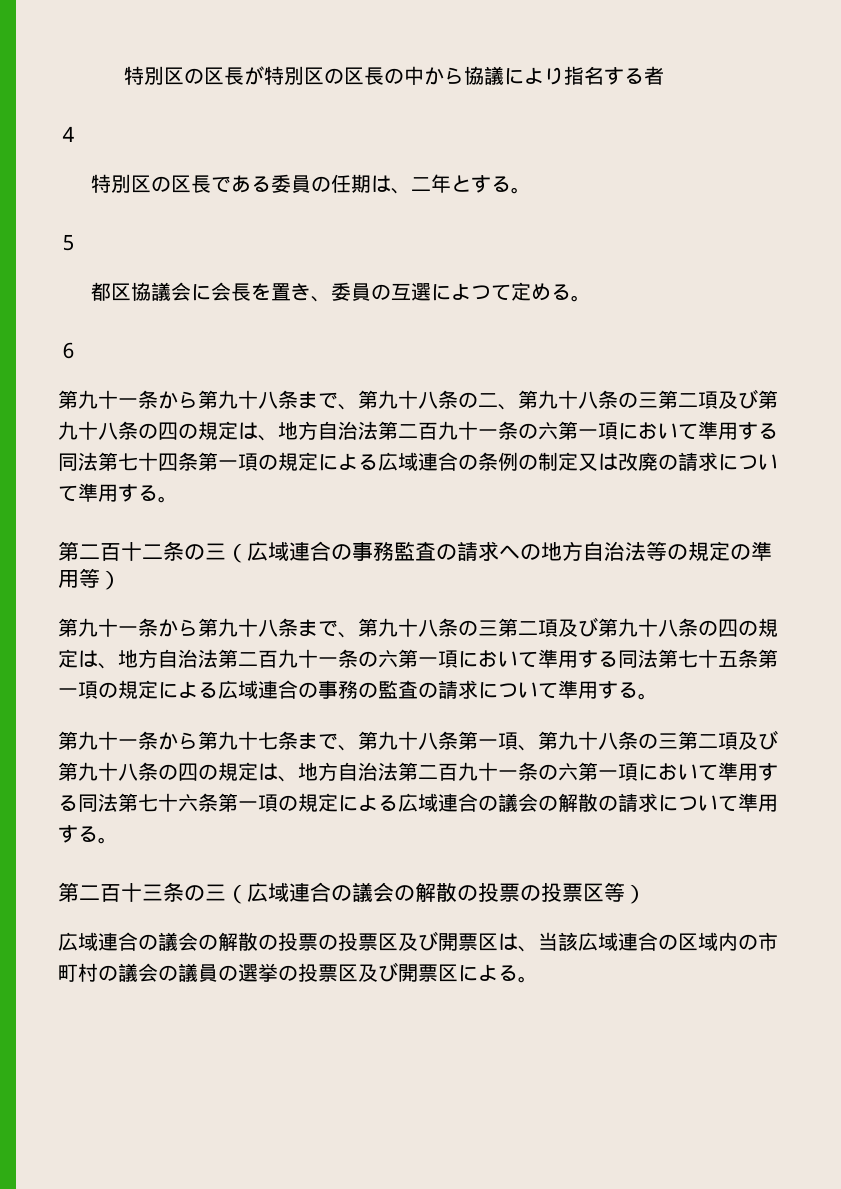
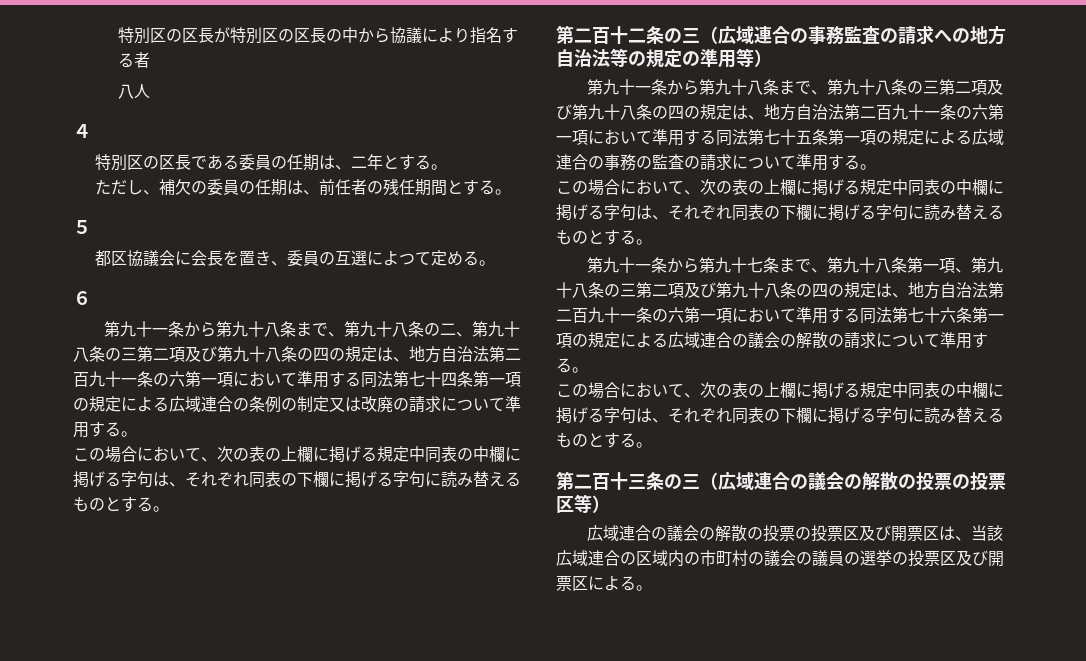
+ 八人
+ ただし、補欠の委員の任期は、前任者の残任期間とする。
  第九十一条から第九十八条まで、第九十八条の二、第九十八条の三第二項及び第九十八条の四の規定は、地方自治法第二百九十一条の六第一項において準用する同法第七十四条第一項の規定による広域連合の条例の制定又は改廃の請求について準用する。
+ この場合において、次の表の上欄に掲げる規定中同表の中欄に掲げる字句は、それぞれ同表の下欄に掲げる字句に読み替えるものとする。
  第九十一条から第九十八条まで、第九十八条の三第二項及び第九十八条の四の規定は、地方自治法第二百九十一条の六第一項において準用する同法第七十五条第一項の規定による広域連合の事務の監査の請求について準用する。
+ この場合において、次の表の上欄に掲げる規定中同表の中欄に掲げる字句は、それぞれ同表の下欄に掲げる字句に読み替えるものとする。
  第九十一条から第九十七条まで、第九十八条第一項、第九十八条の三第二項及び第九十八条の四の規定は、地方自治法第二百九十一条の六第一項において準用する同法第七十六条第一項の規定による広域連合の議会の解散の請求について準用する。
+ この場合において、次の表の上欄に掲げる規定中同表の中欄に掲げる字句は、それぞれ同表の下欄に掲げる字句に読み替えるものとする。

